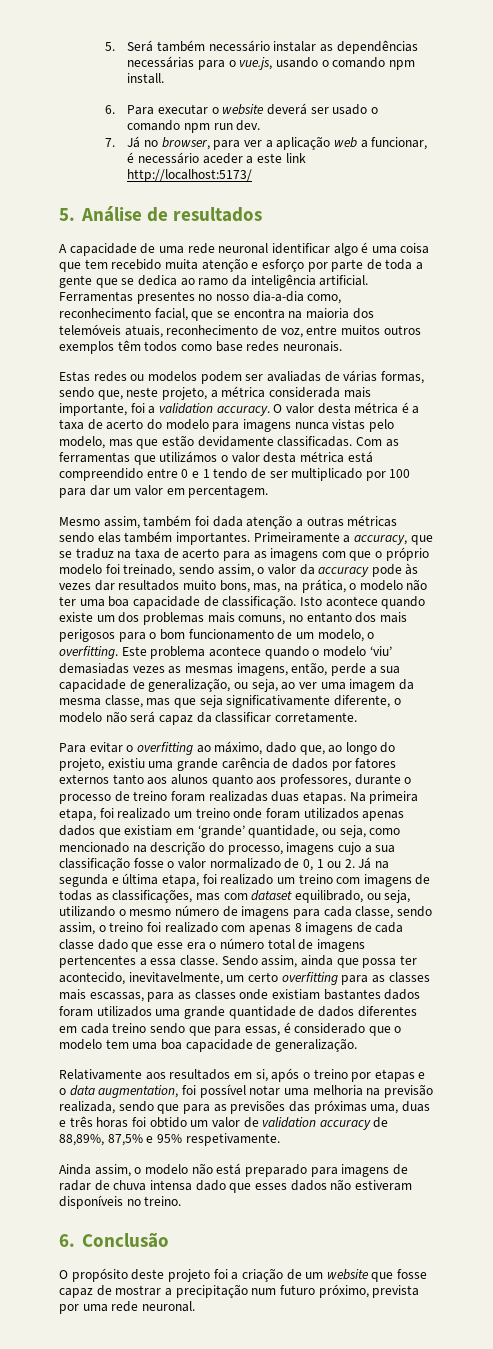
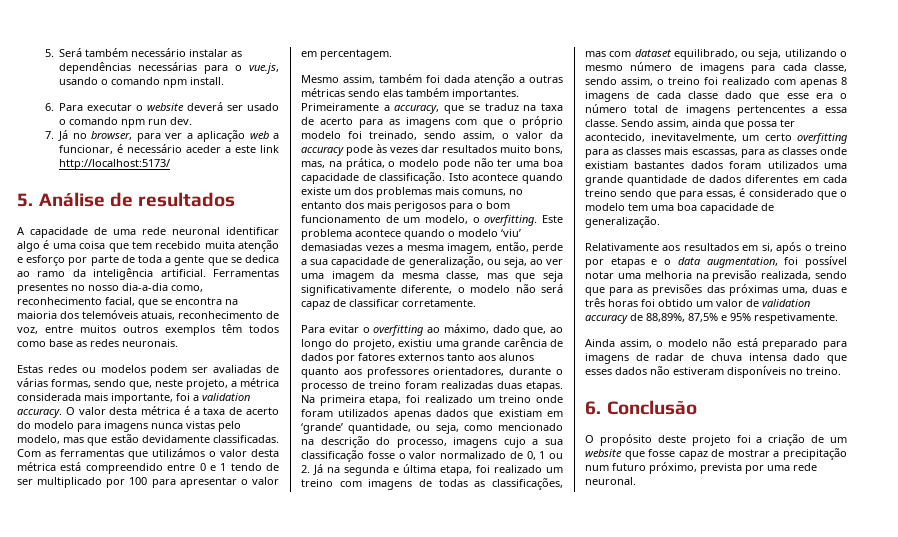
- Ferramentas presentes no nosso dia-a-dia como, reconhecimento facial, que se encontra na maioria dos telemóveis atuais, reconhecimento de voz, entre muitos outros exemplos têm todos como base redes neuronais.
+ Ferramentas presentes no nosso dia-a-dia como, reconhecimento facial, que se encontra na maioria dos telemóveis atuais, reconhecimento de voz, entre muitos outros exemplos têm todos como base as redes neuronais.
- Com as ferramentas que utilizámos o valor desta métrica está compreendido entre 0 e 1 tendo de ser multiplicado por 100 para dar um valor em percentagem.
+ Com as ferramentas que utilizámos o valor desta métrica está compreendido entre 0 e 1 tendo de ser multiplicado por 100 para apresentar o valor em percentagem.
- Primeiramente a accuracy, que se traduz na taxa de acerto para as imagens com que o próprio modelo foi treinado, sendo assim, o valor da accuracy pode às vezes dar resultados muito bons, mas, na prática, o modelo não ter uma boa capacidade de classificação.
+ Primeiramente a accuracy, que se traduz na taxa de acerto para as imagens com que o próprio modelo foi treinado, sendo assim, o valor da accuracy pode às vezes dar resultados muito bons, mas, na prática, o modelo pode não ter uma boa capacidade de classificação.
- Este problema acontece quando o modelo ‘viu’ demasiadas vezes as mesmas imagens, então, perde a sua capacidade de generalização, ou seja, ao ver uma imagem da mesma classe, mas que seja significativamente diferente, o modelo não será capaz da classificar corretamente.
+ Este problema acontece quando o modelo ‘viu’ demasiadas vezes a mesma imagem, então, perde a sua capacidade de generalização, ou seja, ao ver uma imagem da mesma classe, mas que seja significativamente diferente, o modelo não será capaz de classificar corretamente.
- Para evitar o overfitting ao máximo, dado que, ao longo do projeto, existiu uma grande carência de dados por fatores externos tanto aos alunos quanto aos professores, durante o processo de treino foram realizadas duas etapas.
+ Para evitar o overfitting ao máximo, dado que, ao longo do projeto, existiu uma grande carência de dados por fatores externos tanto aos alunos quanto aos professores orientadores, durante o processo de treino foram realizadas duas etapas.

